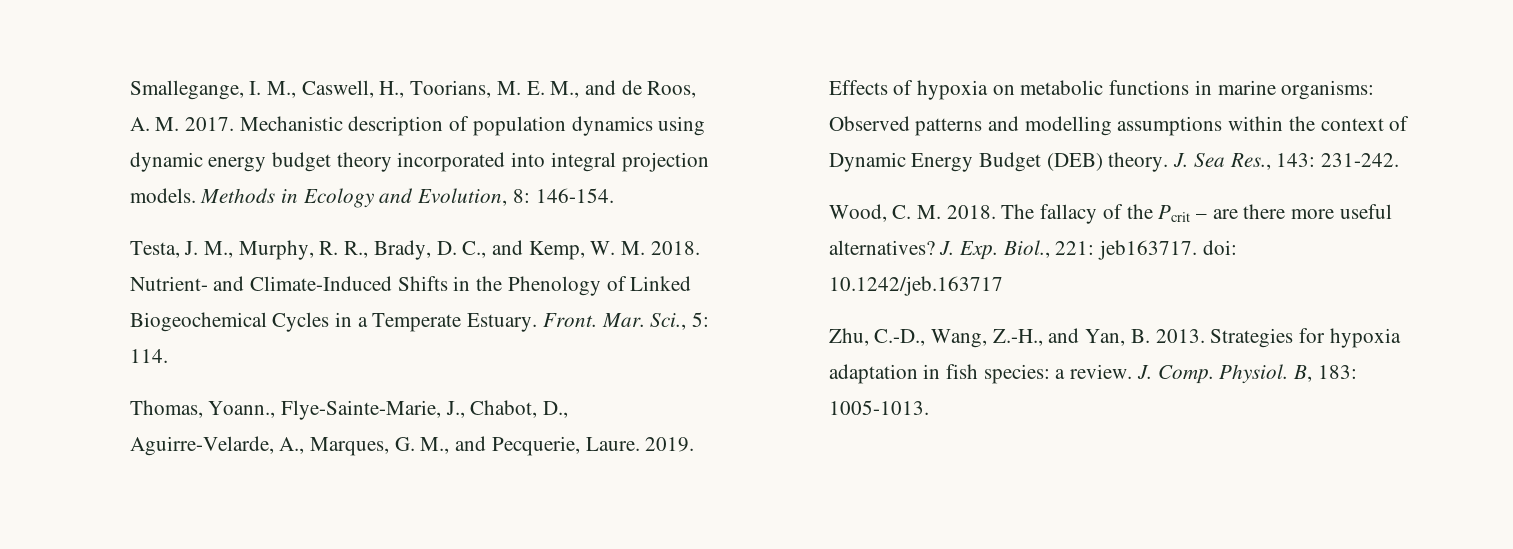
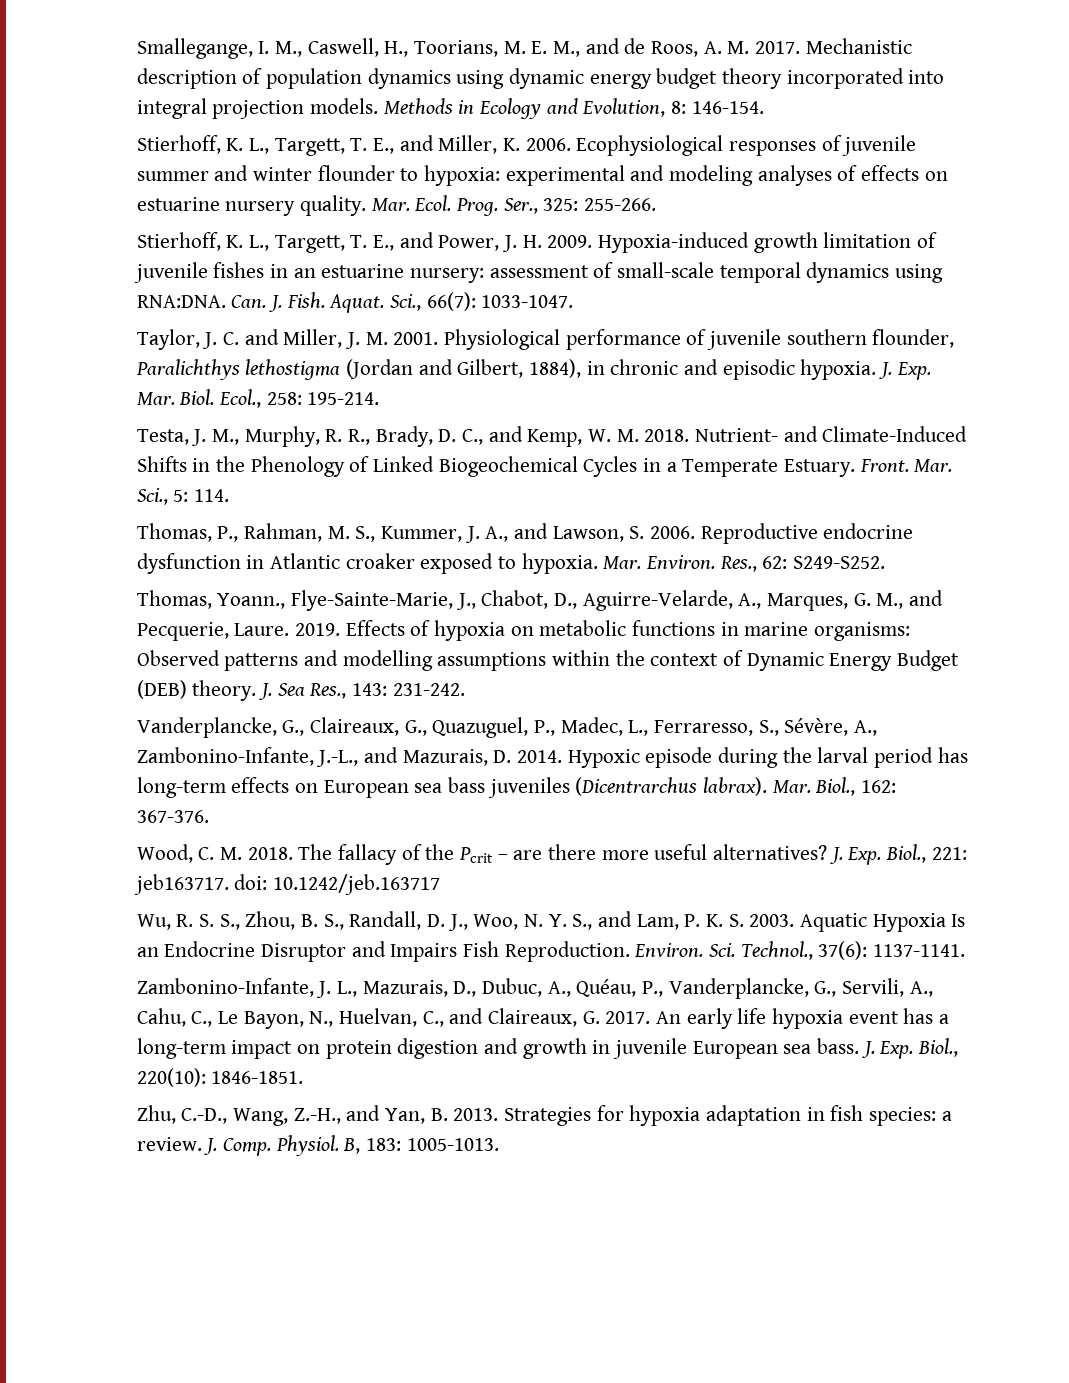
+ Stierhoff, K. L., Targett, T. E., and Miller, K. 2006. Ecophysiological responses of juvenile summer and winter flounder to hypoxia: experimental and modeling analyses of effects on estuarine nursery quality. Mar. Ecol. Prog. Ser., 325: 255-266.
+ Stierhoff, K. L., Targett, T. E., and Power, J. H. 2009. Hypoxia-induced growth limitation of juvenile fishes in an estuarine nursery: assessment of small-scale temporal dynamics using RNA:DNA. Can. J. Fish. Aquat. Sci., 66(7): 1033-1047.
+ Taylor, J. C. and Miller, J. M. 2001. Physiological performance of juvenile southern flounder, Paralichthys lethostigma (Jordan and Gilbert, 1884), in chronic and episodic hypoxia. J. Exp. Mar. Biol. Ecol., 258: 195-214.
+ Thomas, P., Rahman, M. S., Kummer, J. A., and Lawson, S. 2006. Reproductive endocrine dysfunction in Atlantic croaker exposed to hypoxia. Mar. Environ. Res., 62: S249-S252.
+ Vanderplancke, G., Claireaux, G., Quazuguel, P., Madec, L., Ferraresso, S., Sévère, A., Zambonino-Infante, J.-L., and Mazurais, D. 2014. Hypoxic episode during the larval period has long-term effects on European sea bass juveniles (Dicentrarchus labrax). Mar. Biol., 162: 367-376.
+ Wu, R. S. S., Zhou, B. S., Randall, D. J., Woo, N. Y. S., and Lam, P. K. S. 2003. Aquatic Hypoxia Is an Endocrine Disruptor and Impairs Fish Reproduction. Environ. Sci. Technol., 37(6): 1137-1141.
+ Zambonino-Infante, J. L., Mazurais, D., Dubuc, A., Quéau, P., Vanderplancke, G., Servili, A., Cahu, C., Le Bayon, N., Huelvan, C., and Claireaux, G. 2017. An early life hypoxia event has a long-term impact on protein digestion and growth in juvenile European sea bass. J. Exp. Biol., 220(10): 1846-1851.

